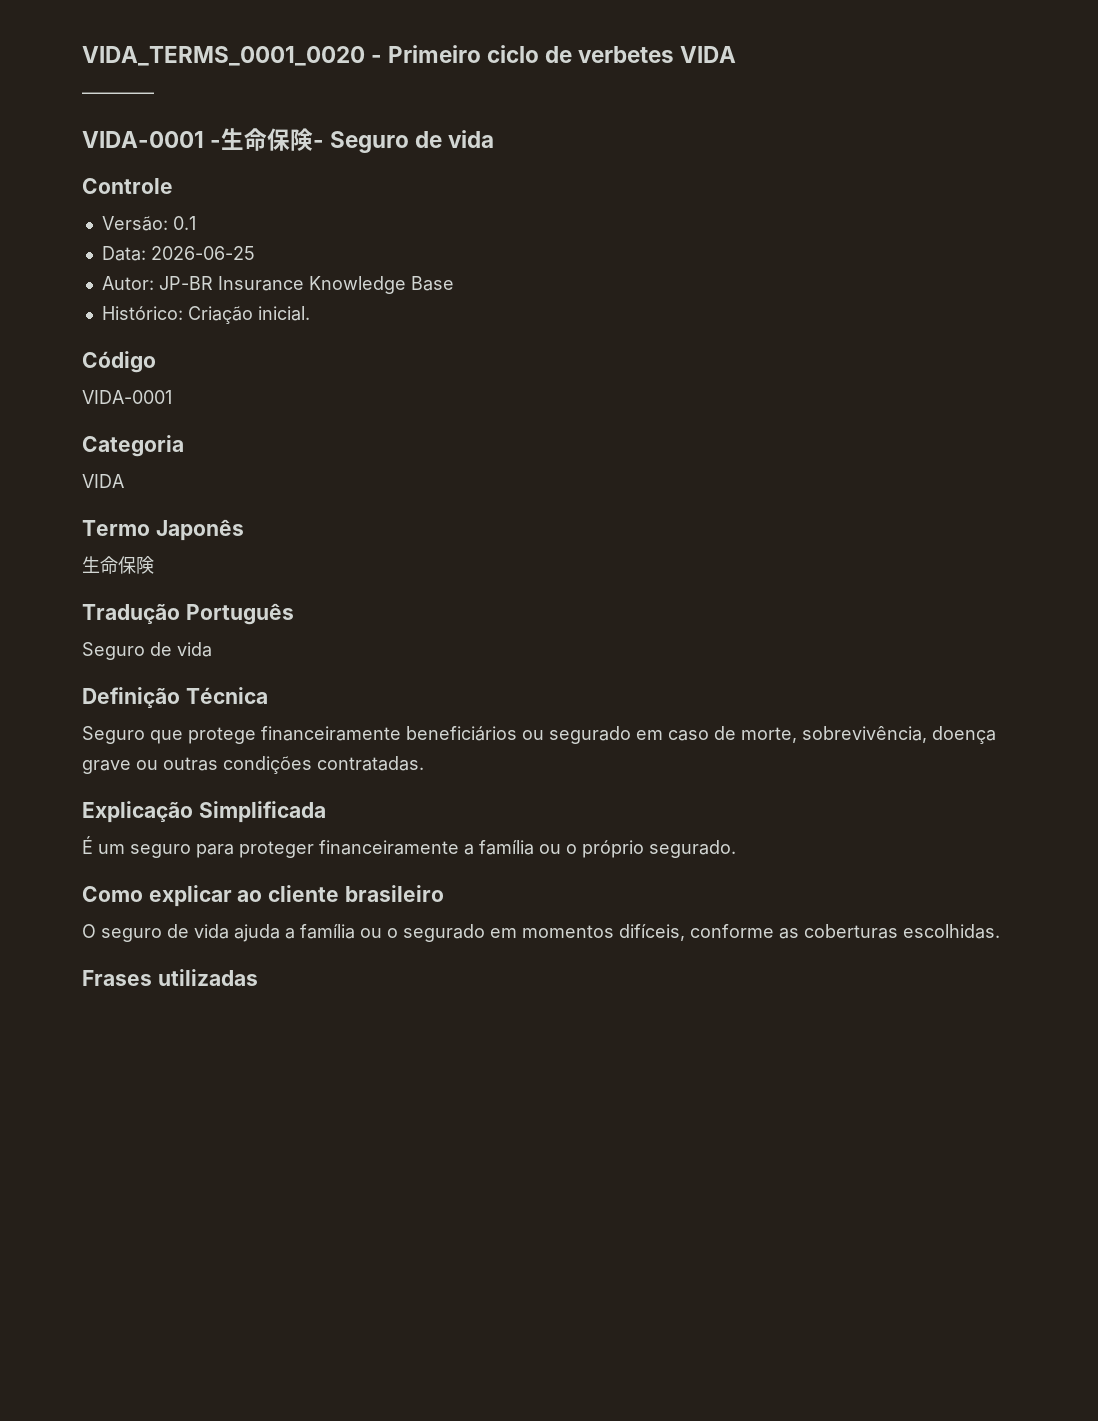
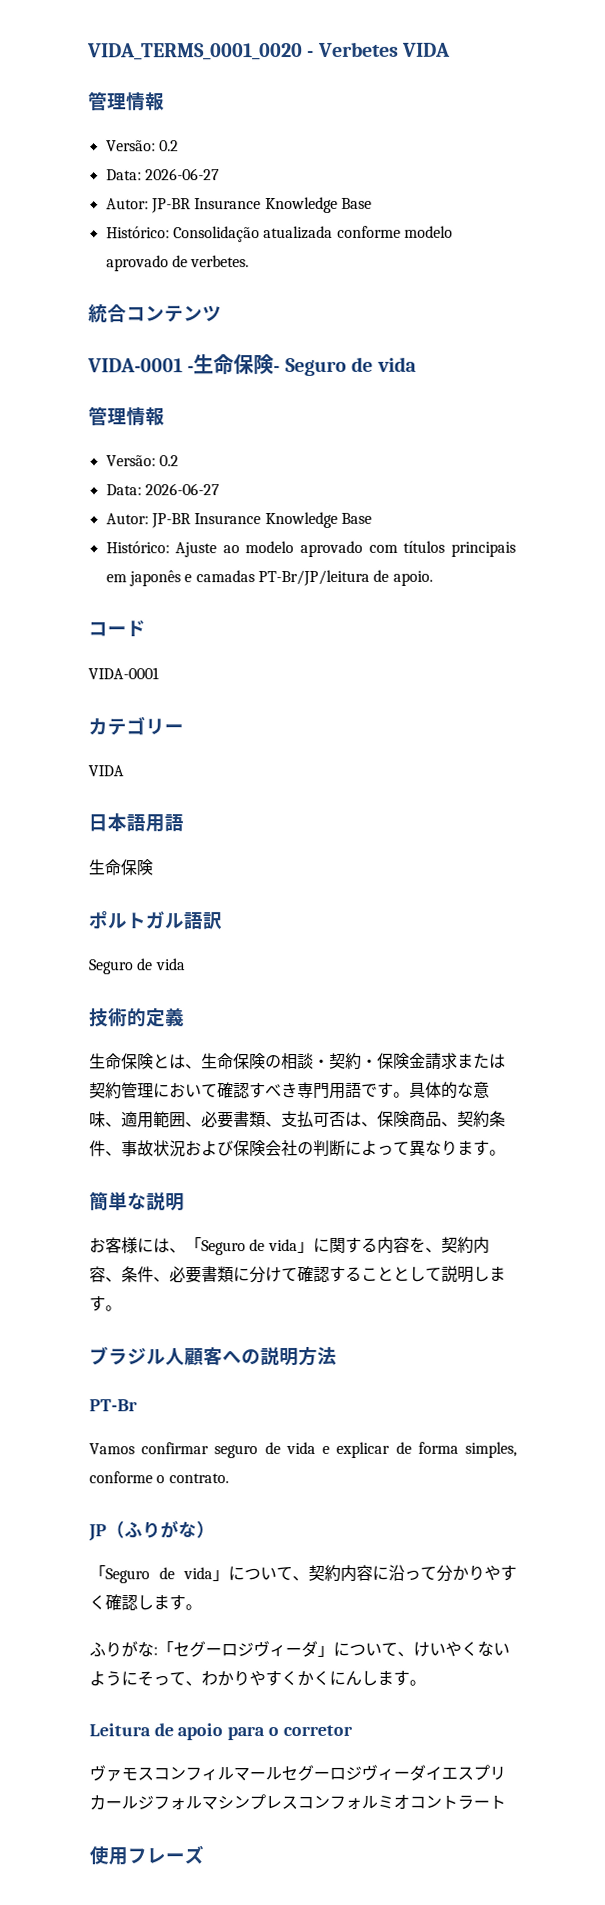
- VIDA_TERMS_0001_0020 - Primeiro ciclo de verbetes VIDA
- ————
+ VIDA_TERMS_0001_0020 - Verbetes VIDA
+ 管理情報
+ Versão: 0.2
+ Data: 2026-06-27
+ Autor: JP-BR Insurance Knowledge Base
+ Histórico: Consolidação atualizada conforme modelo aprovado de verbetes.
+ 統合コンテンツ
  VIDA-0001 -生命保険- Seguro de vida
- Controle
- Versão: 0.1
- Data: 2026-06-25
+ 管理情報
+ Versão: 0.2
+ Data: 2026-06-27
  Autor: JP-BR Insurance Knowledge Base
- Histórico: Criação inicial.
- Código
+ Histórico: Ajuste ao modelo aprovado com títulos principais em japonês e camadas PT-Br/JP/leitura de apoio.
+ コード
- Categoria
+ カテゴリー
  VIDA
- Termo Japonês
+ 日本語用語
- Tradução Português
+ ポルトガル語訳
  Seguro de vida
- Definição Técnica
- Seguro que protege financeiramente beneficiários ou segurado em caso de morte, sobrevivência, doença grave ou outras condições contratadas.
- Explicação Simplificada
- É um seguro para proteger financeiramente a família ou o próprio segurado.
- Como explicar ao cliente brasileiro
- O seguro de vida ajuda a família ou o segurado em momentos difíceis, conforme as coberturas escolhidas.
- Frases utilizadas
+ 技術的定義
+ 生命保険とは、生命保険の相談・契約・保険金請求または契約管理において確認すべき専門用語です。具体的な意味、適用範囲、必要書類、支払可否は、保険商品、契約条件、事故状況および保険会社の判断によって異なります。
+ 簡単な説明
+ お客様には、「Seguro de vida」に関する内容を、契約内容、条件、必要書類に分けて確認することとして説明します。
+ ブラジル人顧客への説明方法
+ PT-Br
+ Vamos confirmar seguro de vida e explicar de forma simples, conforme o contrato.
+ JP（ふりがな）
+ 「Seguro de vida」について、契約内容に沿って分かりやすく確認します。
+ ふりがな:「セグーロジヴィーダ」について、けいやくないようにそって、わかりやすくかくにんします。
+ Leitura de apoio para o corretor
+ ヴァモスコンフィルマールセグーロジヴィーダイエスプリカールジフォルマシンプレスコンフォルミオコントラート
+ 使用フレーズ

